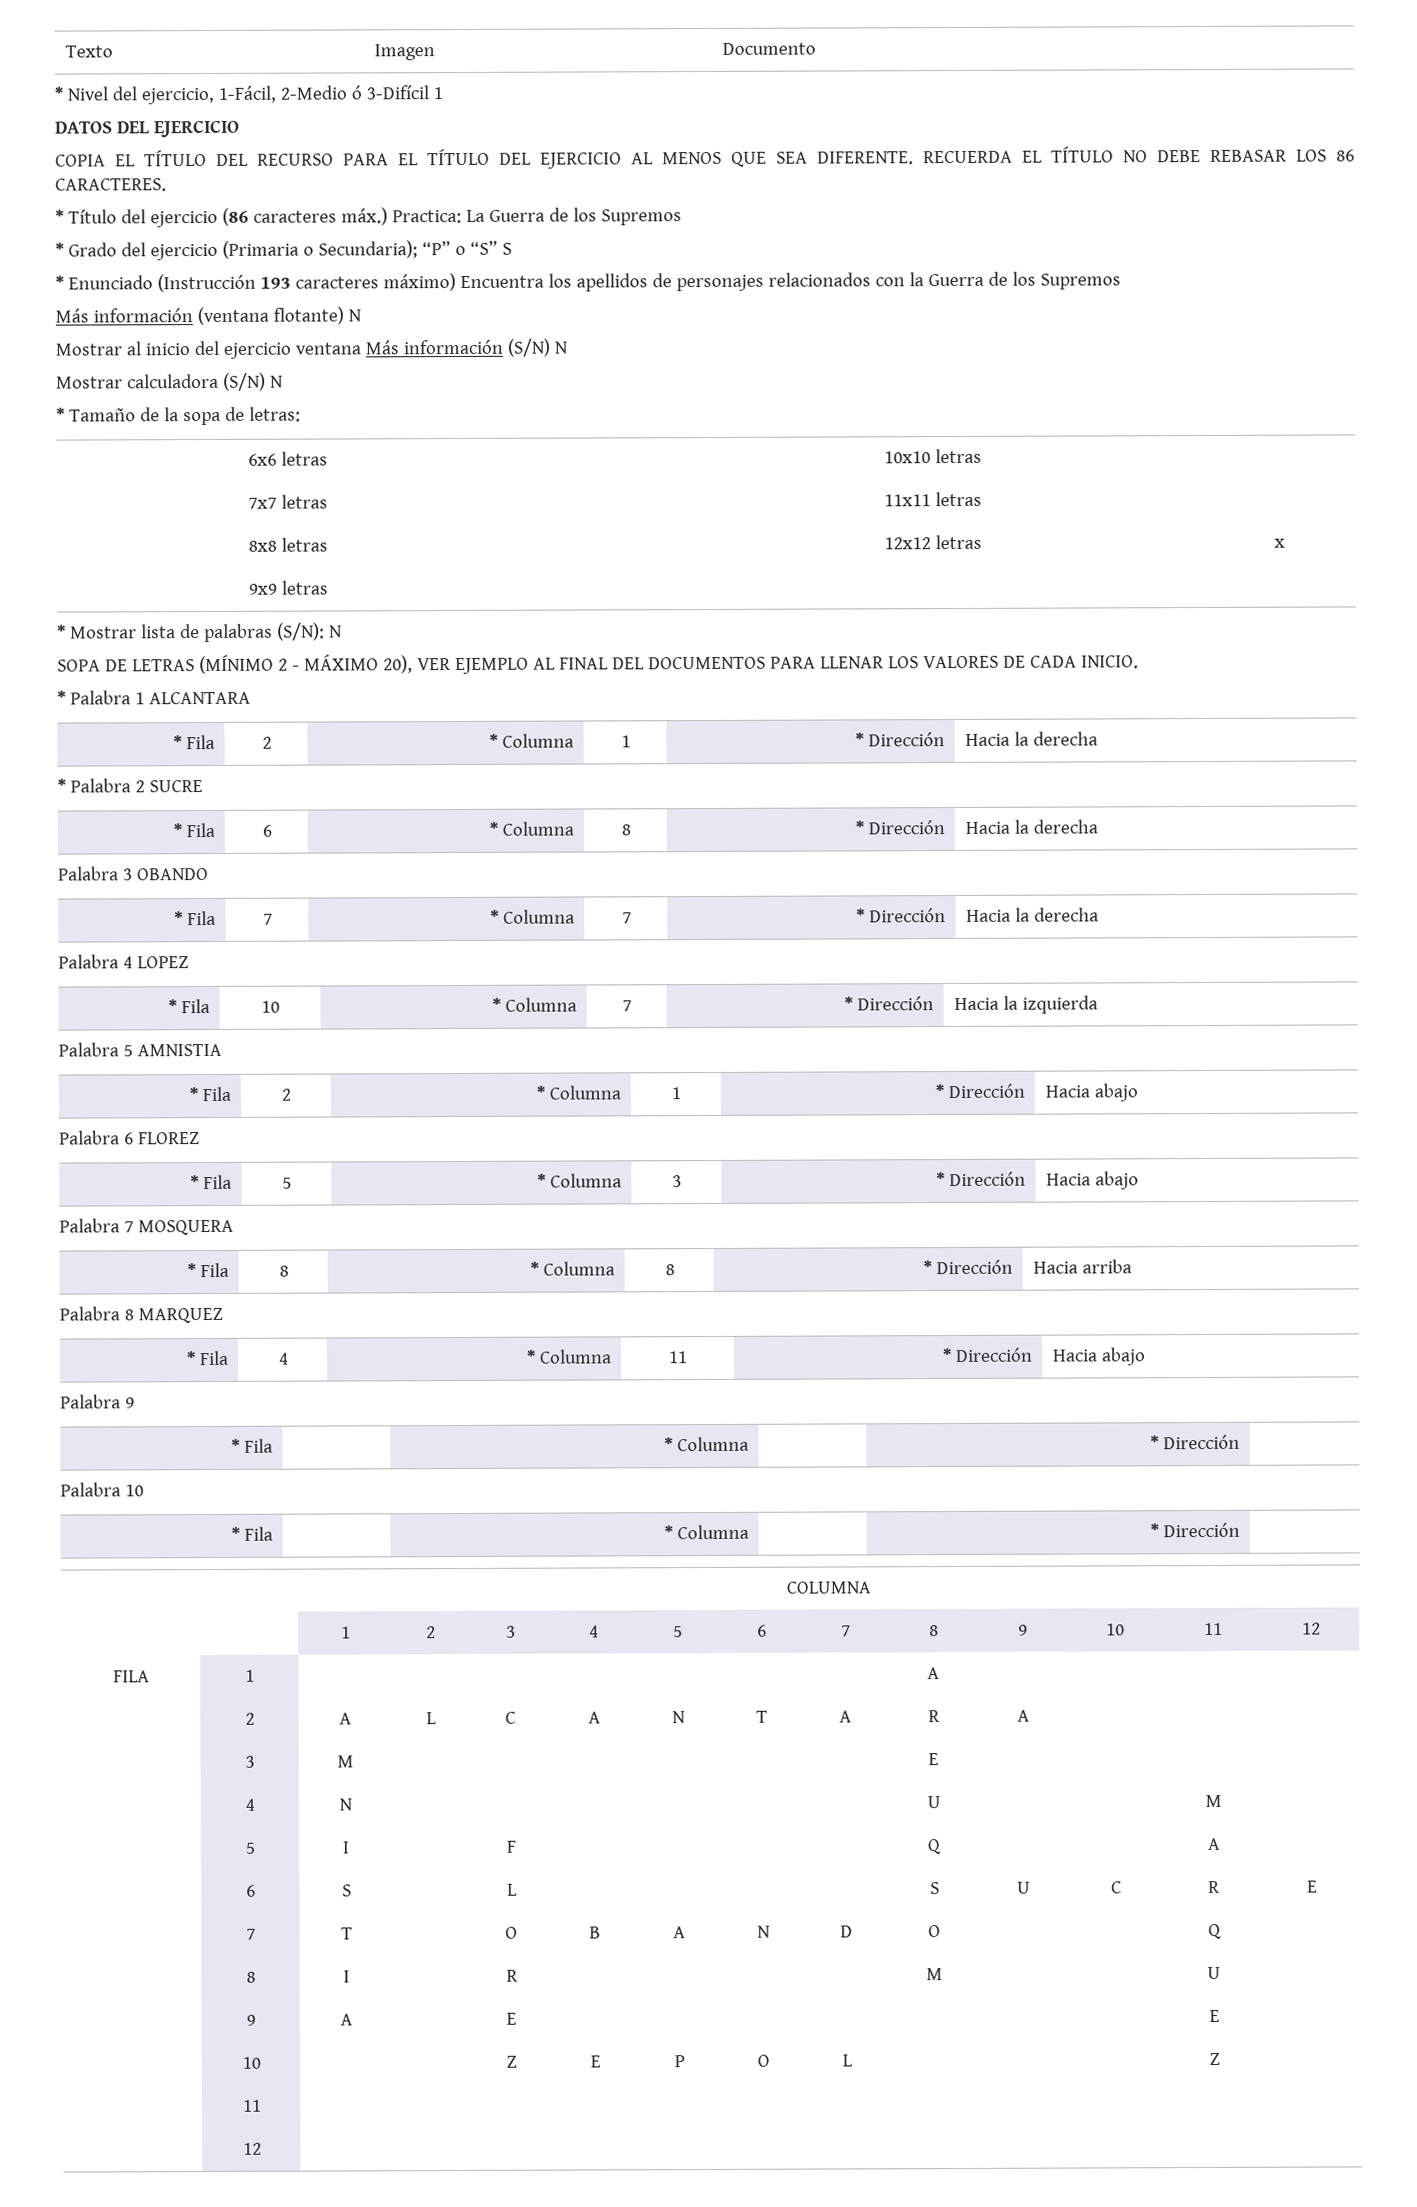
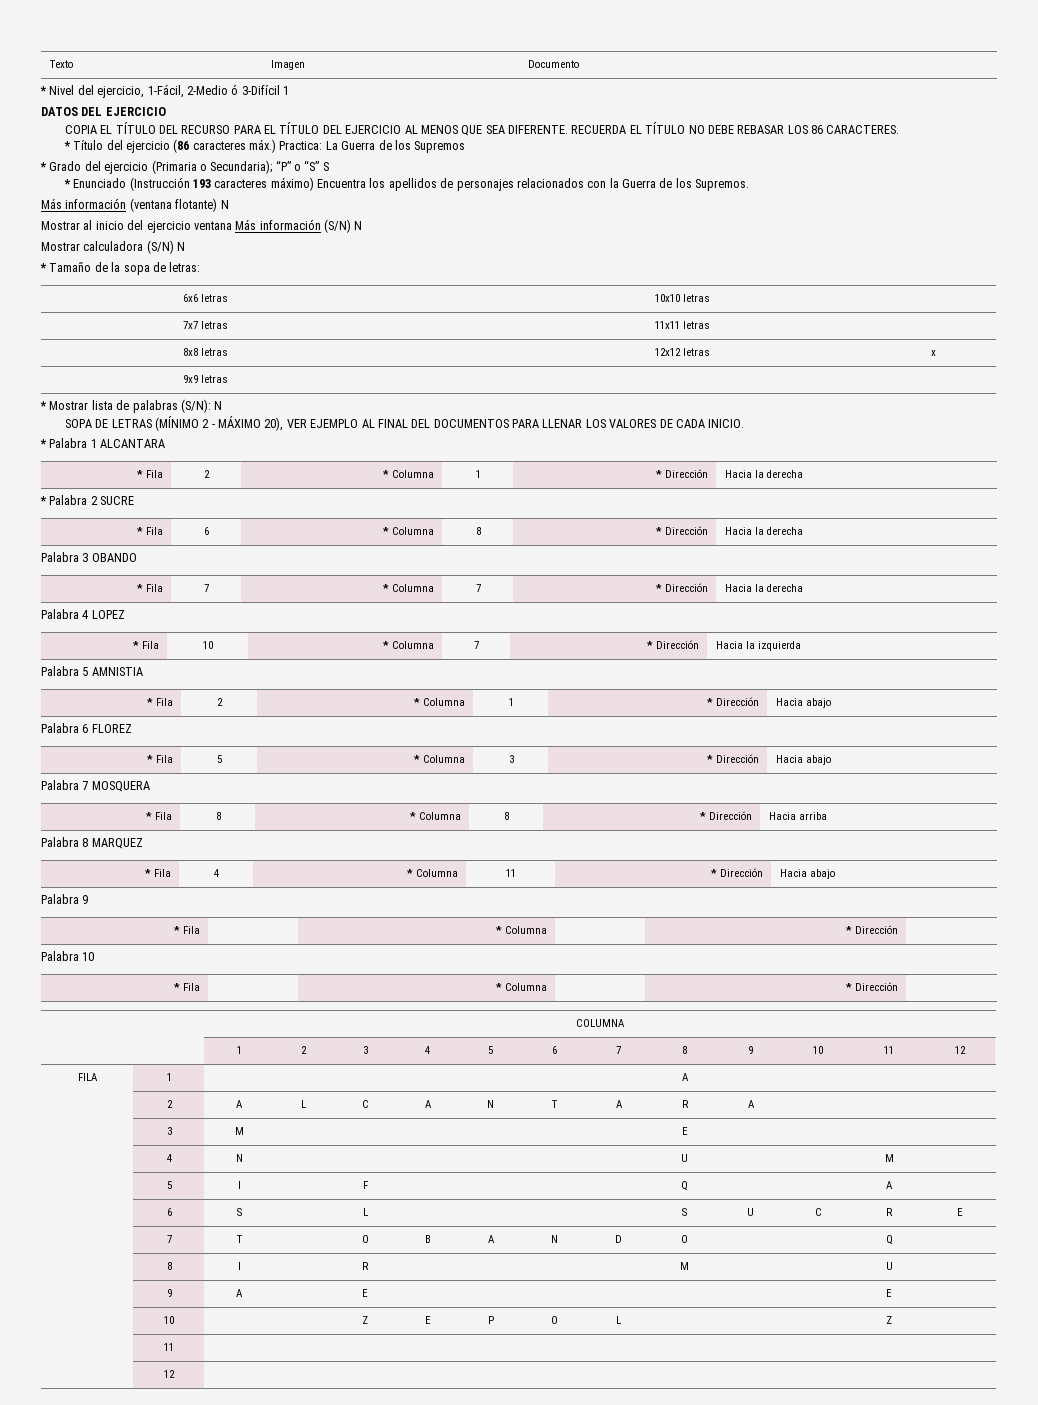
- * Enunciado (Instrucción 193 caracteres máximo) Encuentra los apellidos de personajes relacionados con la Guerra de los Supremos
+ * Enunciado (Instrucción 193 caracteres máximo) Encuentra los apellidos de personajes relacionados con la Guerra de los Supremos.

